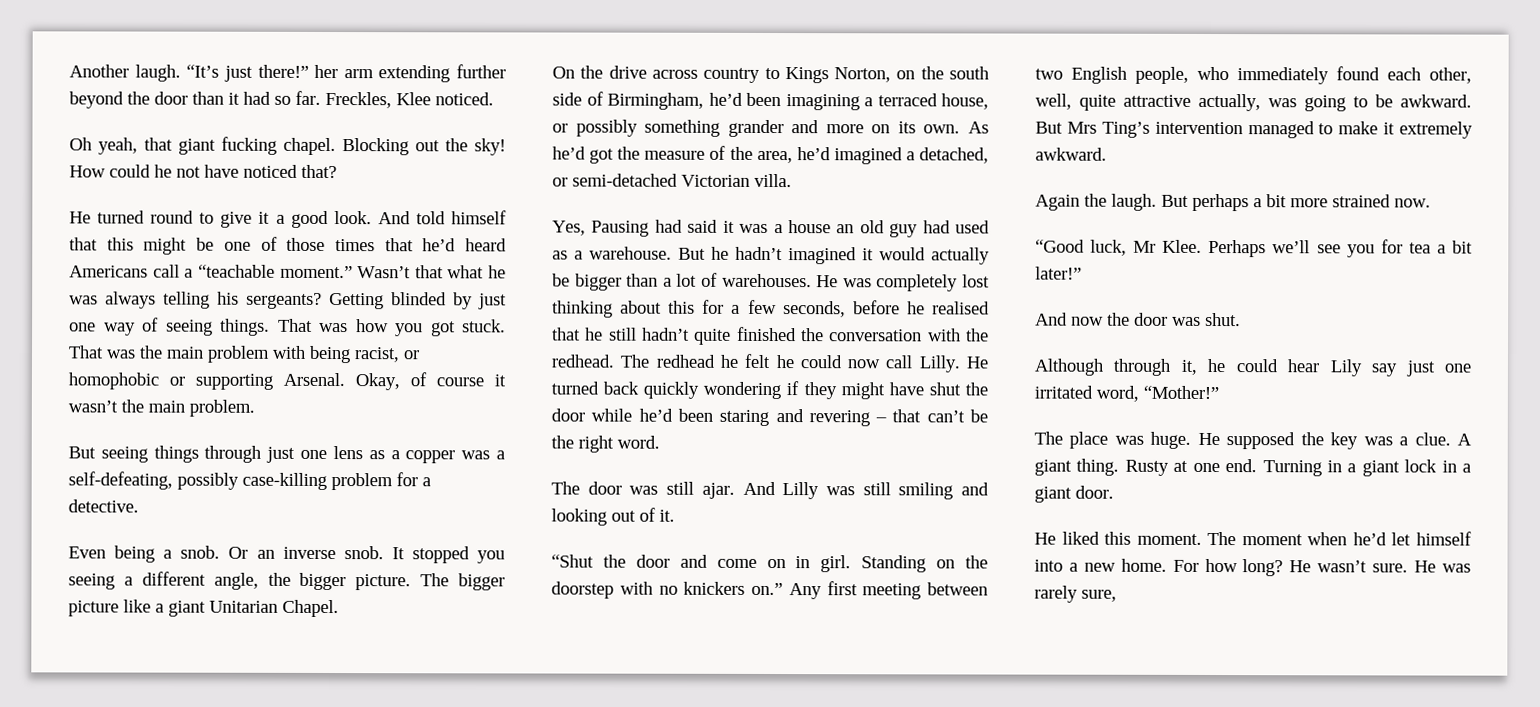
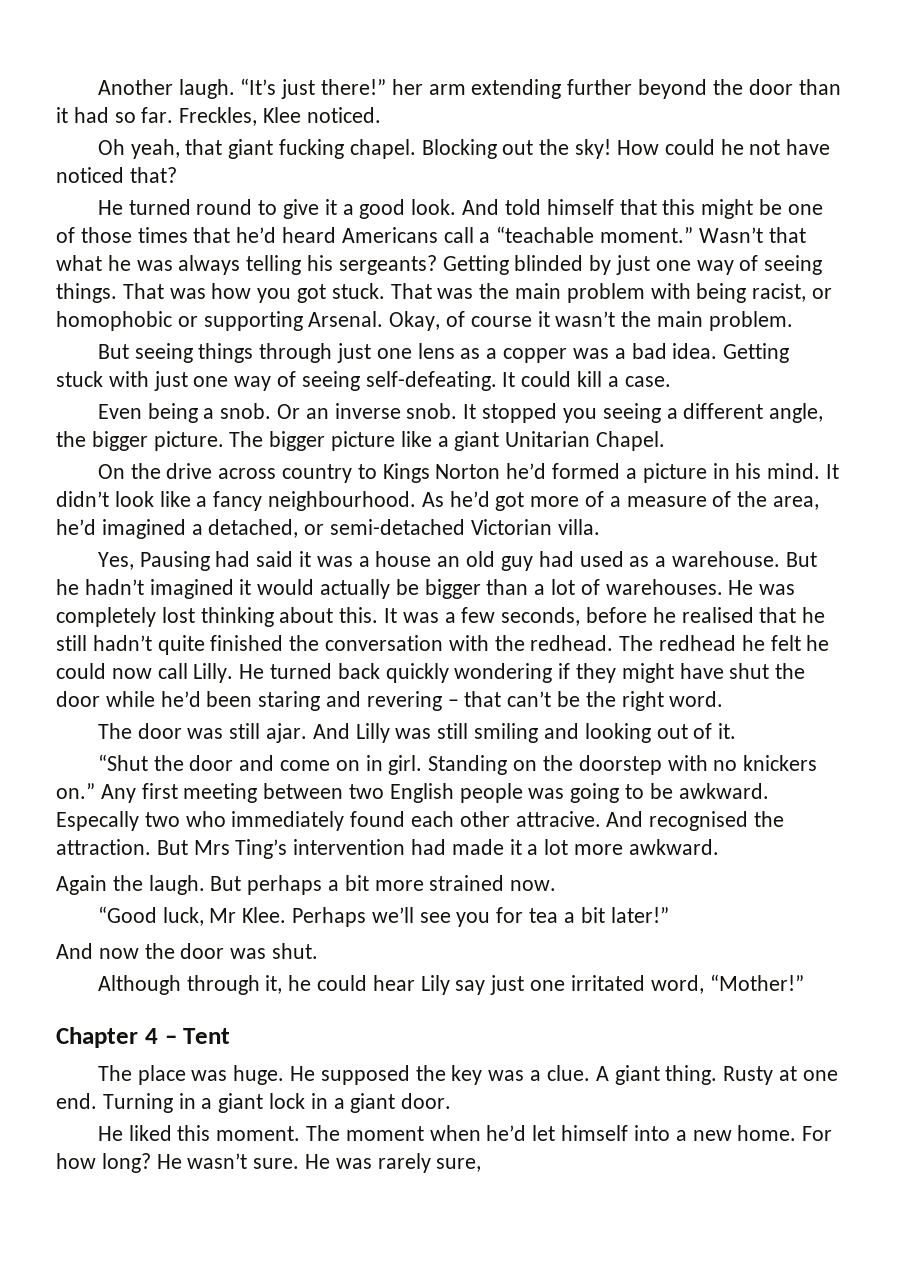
- But seeing things through just one lens as a copper was a self-defeating, possibly case-killing problem for a detective.
+ But seeing things through just one lens as a copper was a bad idea. Getting stuck with just one way of seeing self-defeating. It could kill a case.
- On the drive across country to Kings Norton, on the south side of Birmingham, he’d been imagining a terraced house, or possibly something grander and more on its own. As he’d got the measure of the area, he’d imagined a detached, or semi-detached Victorian villa.
+ On the drive across country to Kings Norton he’d formed a picture in his mind. It didn’t look like a fancy neighbourhood. As he’d got more of a measure of the area, he’d imagined a detached, or semi-detached Victorian villa.
- He was completely lost thinking about this for a few seconds, before he realised that he still hadn’t quite finished the conversation with the redhead.
+ He was completely lost thinking about this. It was a few seconds, before he realised that he still hadn’t quite finished the conversation with the redhead.
- Any first meeting between two English people, who immediately found each other, well, quite attractive actually, was going to be awkward.
+ Any first meeting between two English people was going to be awkward.
- But Mrs Ting’s intervention managed to make it extremely awkward.
+ Especally two who immediately found each other attracive. And recognised the attraction. But Mrs Ting’s intervention had made it a lot more awkward.
+ Chapter 4 – Tent

